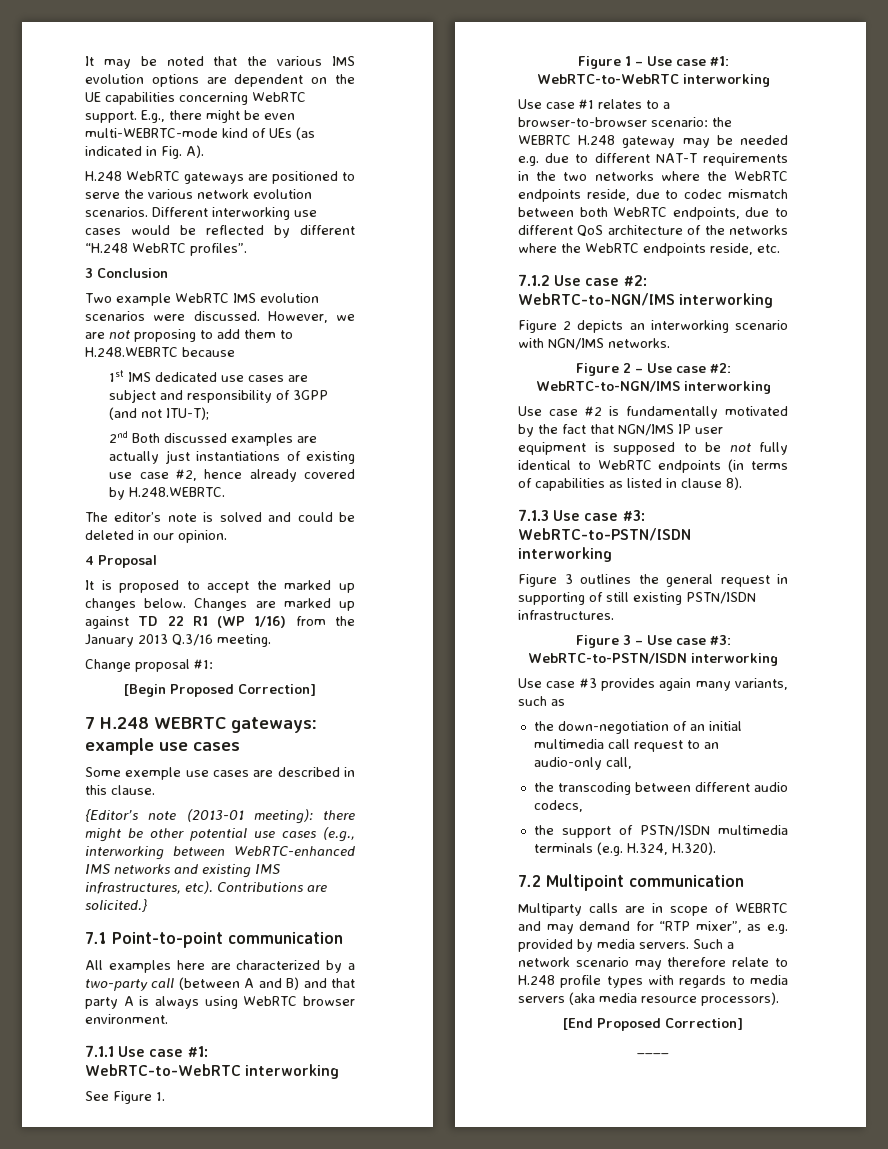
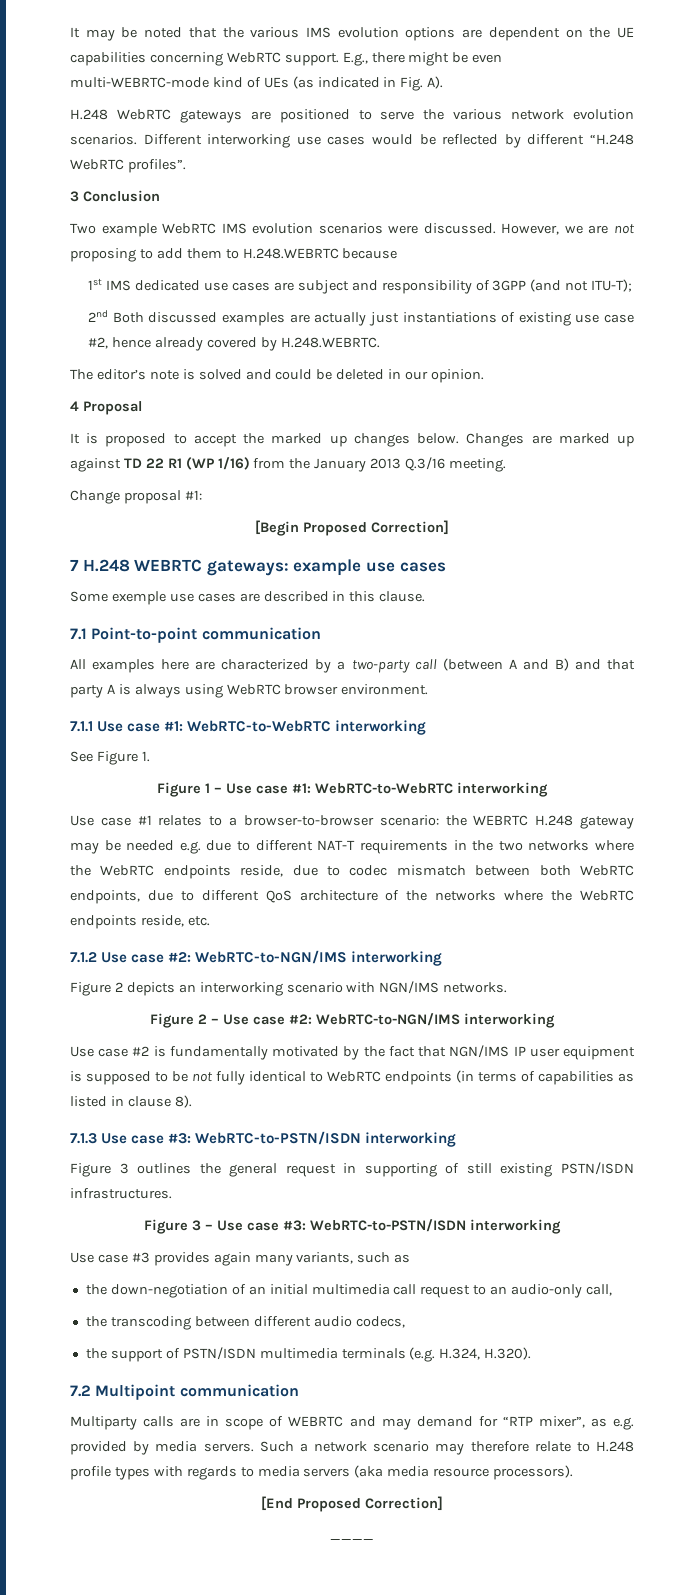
- {Editor’s note (2013-01 meeting): there might be other potential use cases (e.g., interworking between WebRTC-enhanced IMS networks and existing IMS infrastructures, etc). Contributions are solicited.}

